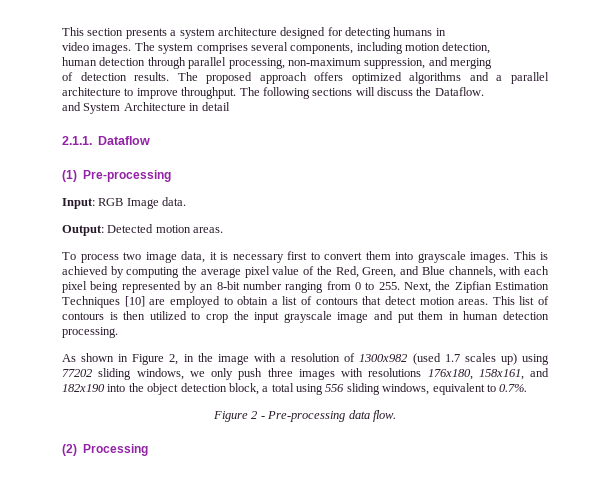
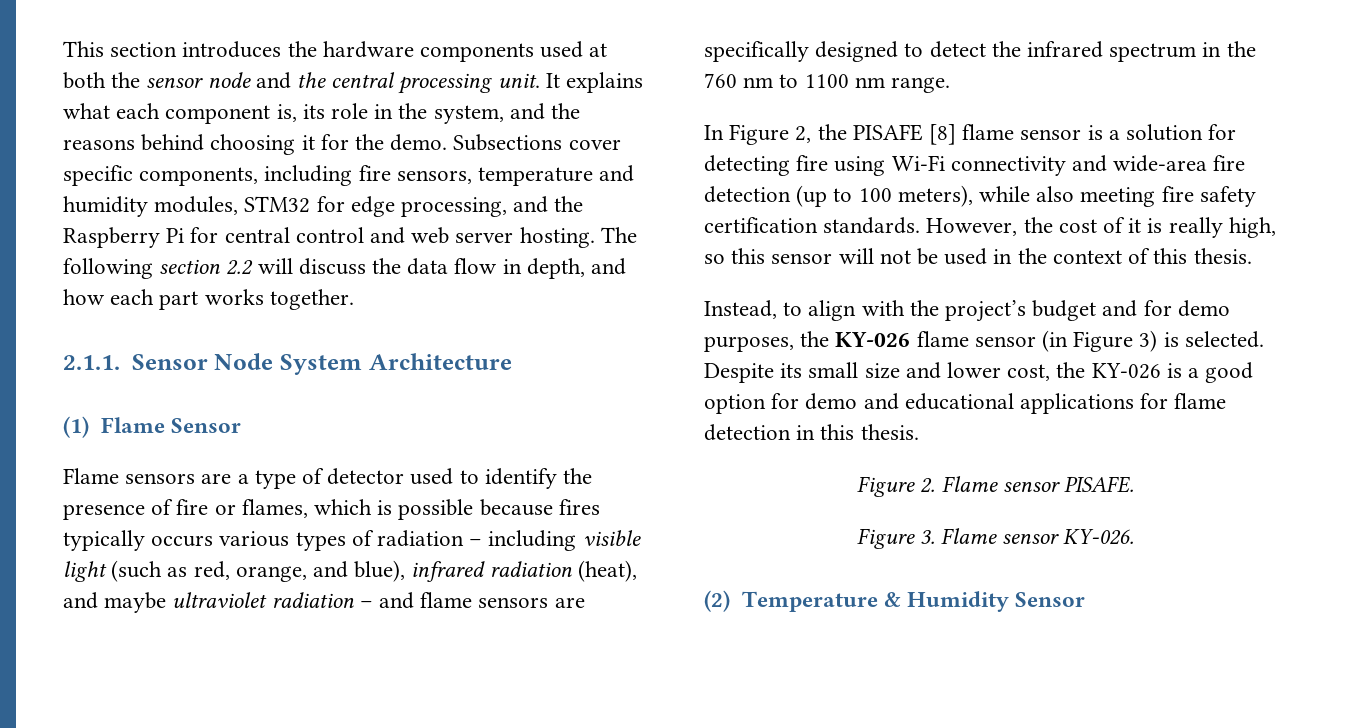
- This section presents a system architecture designed for detecting humans in
- video images. The system comprises several components, including motion detection,
- human detection through parallel processing, non-maximum suppression, and merging
- of detection results. The proposed approach offers optimized algorithms and a parallel architecture to improve throughput. The following sections will discuss the Dataflow.
- and System Architecture in detail
- 2.1.1. Dataflow
- (1) Pre-processing
- Input: RGB Image data.
- Output: Detected motion areas.
- To process two image data, it is necessary first to convert them into grayscale images. This is achieved by computing the average pixel value of the Red, Green, and Blue channels, with each pixel being represented by an 8-bit number ranging from 0 to 255. Next, the Zipfian Estimation Techniques [10] are employed to obtain a list of contours that detect motion areas. This list of contours is then utilized to crop the input grayscale image and put them in human detection processing.
- As shown in Figure 2, in the image with a resolution of 1300x982 (used 1.7 scales up) using 77202 sliding windows, we only push three images with resolutions 176x180, 158x161, and 182x190 into the object detection block, a total using 556 sliding windows, equivalent to 0.7%.
- Figure 2 - Pre-processing data flow.
- (2) Processing
+ This section introduces the hardware components used at both the sensor node and the central processing unit. It explains what each component is, its role in the system, and the reasons behind choosing it for the demo. Subsections cover specific components, including fire sensors, temperature and humidity modules, STM32 for edge processing, and the Raspberry Pi for central control and web server hosting. The following section 2.2 will discuss the data flow in depth, and how each part works together.
+ 2.1.1. Sensor Node System Architecture
+ (1) Flame Sensor
+ Flame sensors are a type of detector used to identify the presence of fire or flames, which is possible because fires typically occurs various types of radiation – including visible light (such as red, orange, and blue), infrared radiation (heat), and maybe ultraviolet radiation – and flame sensors are specifically designed to detect the infrared spectrum in the 760 nm to 1100 nm range.
+ In Figure 2, the PISAFE [8] flame sensor is a solution for detecting fire using Wi-Fi connectivity and wide-area fire detection (up to 100 meters), while also meeting fire safety certification standards. However, the cost of it is really high, so this sensor will not be used in the context of this thesis.
+ Instead, to align with the project’s budget and for demo purposes, the KY-026 flame sensor (in Figure 3) is selected. Despite its small size and lower cost, the KY-026 is a good option for demo and educational applications for flame detection in this thesis.
+ Figure 2. Flame sensor PISAFE.
+ Figure 3. Flame sensor KY-026.
+ (2) Temperature & Humidity Sensor

